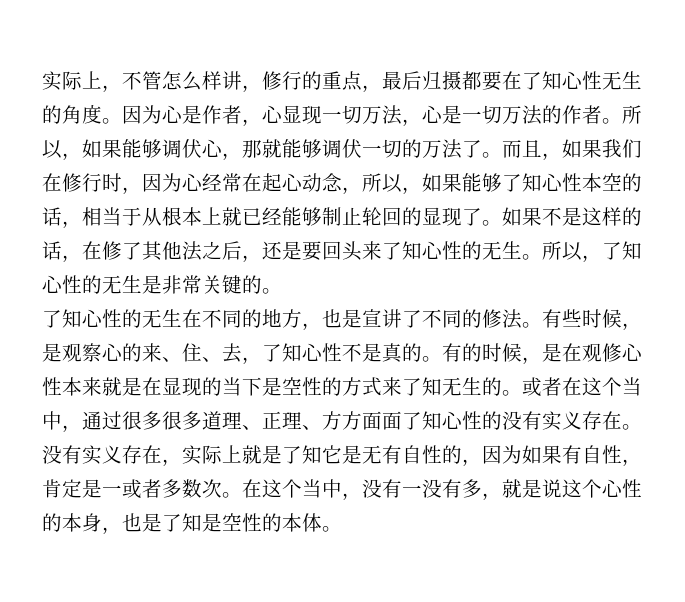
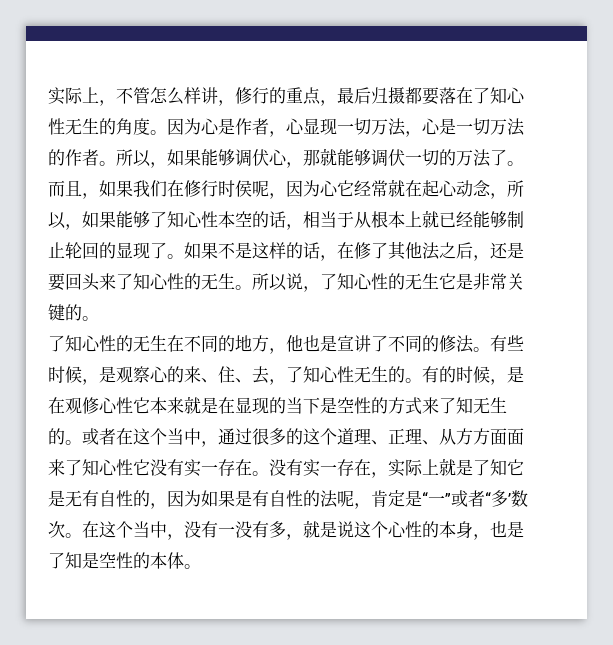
- 实际上，不管怎么样讲，修行的重点，最后归摄都要在了知心性无生的角度。
+ 实际上，不管怎么样讲，修行的重点，最后归摄都要落在了知心性无生的角度。
- 而且，如果我们在修行时，因为心经常在起心动念，所以，如果能够了知心性本空的话，相当于从根本上就已经能够制止轮回的显现了。
+ 而且，如果我们在修行时侯呢，因为心它经常就在起心动念，所以，如果能够了知心性本空的话，相当于从根本上就已经能够制止轮回的显现了。
- 所以，了知心性的无生是非常关键的。
+ 所以说，了知心性的无生它是非常关键的。
- 了知心性的无生在不同的地方，也是宣讲了不同的修法。
+ 了知心性的无生在不同的地方，他也是宣讲了不同的修法。
- 有些时候，是观察心的来、住、去，了知心性不是真的。
+ 有些时候，是观察心的来、住、去，了知心性无生的。
- 有的时候，是在观修心性本来就是在显现的当下是空性的方式来了知无生的。
+ 有的时候，是在观修心性它本来就是在显现的当下是空性的方式来了知无生的。
- 或者在这个当中，通过很多很多道理、正理、方方面面了知心性的没有实义存在。
+ 或者在这个当中，通过很多的这个道理、正理、从方方面面来了知心性它没有实一存在。
- 没有实义存在，实际上就是了知它是无有自性的，因为如果有自性，肯定是一或者多数次。
+ 没有实一存在，实际上就是了知它是无有自性的，因为如果是有自性的法呢，肯定是“一”或者“多’数次。

